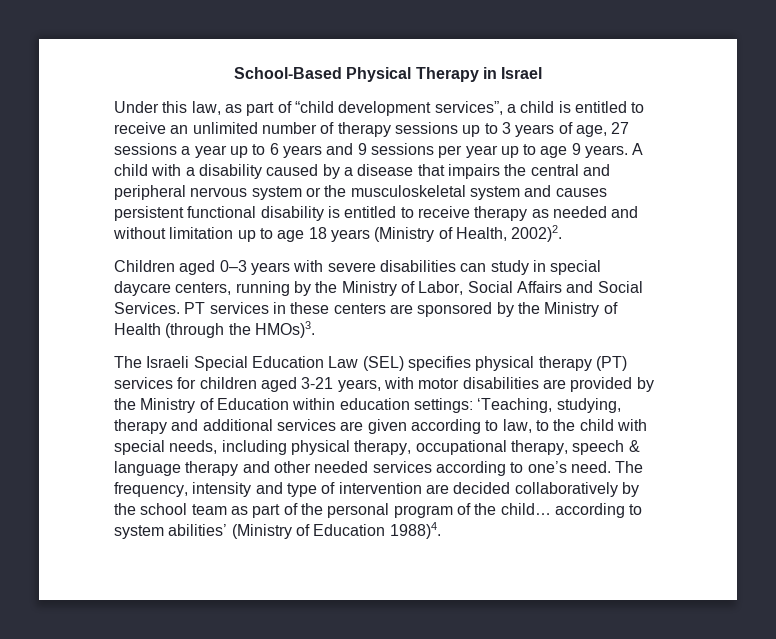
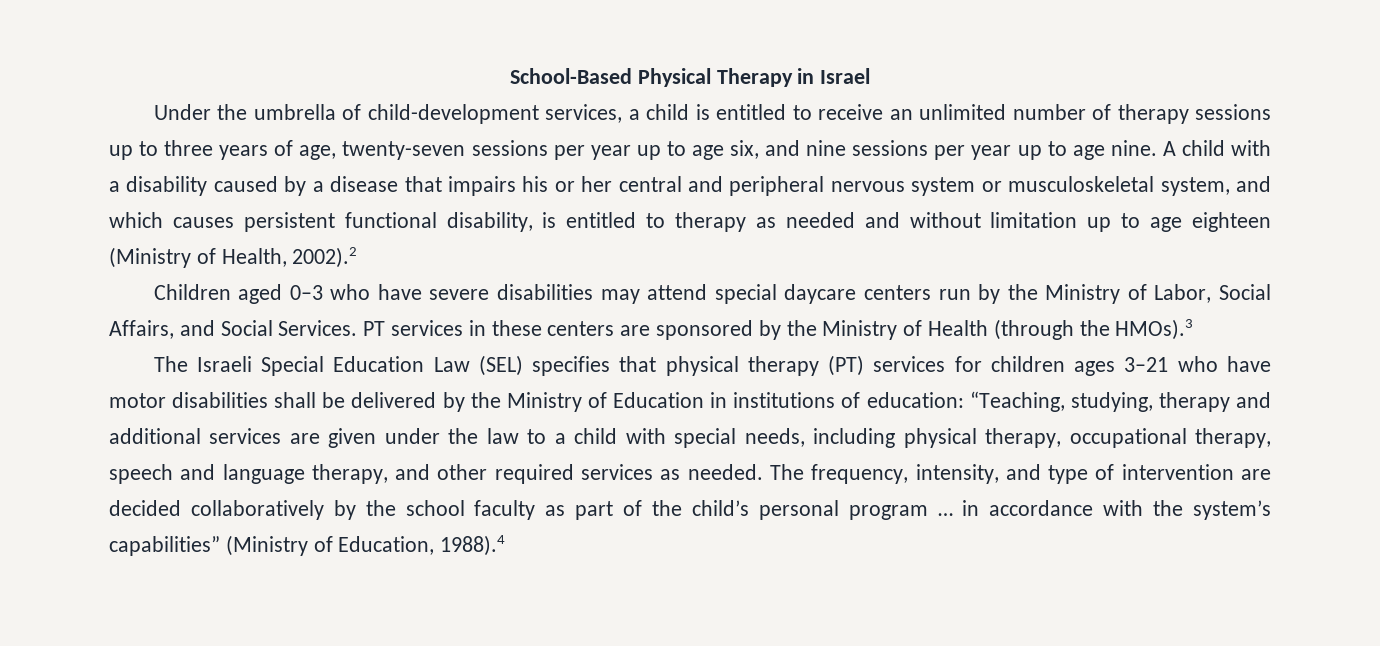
- Under this law, as part of “child development services”, a child is entitled to receive an unlimited number of therapy sessions up to 3 years of age, 27 sessions a year up to 6 years and 9 sessions per year up to age 9 years.
+ Under the umbrella of child-development services, a child is entitled to receive an unlimited number of therapy sessions up to three years of age, twenty-seven sessions per year up to age six, and nine sessions per year up to age nine.
- A child with a disability caused by a disease that impairs the central and peripheral nervous system or the musculoskeletal system and causes persistent functional disability is entitled to receive therapy as needed and without limitation up to age 18 years (Ministry of Health, 2002)2.
+ A child with a disability caused by a disease that impairs his or her central and peripheral nervous system or musculoskeletal system, and which causes persistent functional disability, is entitled to therapy as needed and without limitation up to age eighteen (Ministry of Health, 2002).2
- Children aged 0–3 years with severe disabilities can study in special daycare centers, running by the Ministry of Labor, Social Affairs and Social Services.
+ Children aged 0–3 who have severe disabilities may attend special daycare centers run by the Ministry of Labor, Social Affairs, and Social Services.
- PT services in these centers are sponsored by the Ministry of Health (through the HMOs)3.
+ PT services in these centers are sponsored by the Ministry of Health (through the HMOs).3
- The Israeli Special Education Law (SEL) specifies physical therapy (PT) services for children aged 3-21 years, with motor disabilities are provided by the Ministry of Education within education settings: ‘Teaching, studying, therapy and additional services are given according to law, to the child with special needs, including physical therapy, occupational therapy, speech & language therapy and other needed services according to one’s need.
+ The Israeli Special Education Law (SEL) specifies that physical therapy (PT) services for children ages 3–21 who have motor disabilities shall be delivered by the Ministry of Education in institutions of education: “Teaching, studying, therapy and additional services are given under the law to a child with special needs, including physical therapy, occupational therapy, speech and language therapy, and other required services as needed.
- The frequency, intensity and type of intervention are decided collaboratively by the school team as part of the personal program of the child… according to system abilities’ (Ministry of Education 1988)4.
+ The frequency, intensity, and type of intervention are decided collaboratively by the school faculty as part of the child’s personal program … in accordance with the system’s capabilities” (Ministry of Education, 1988).4

